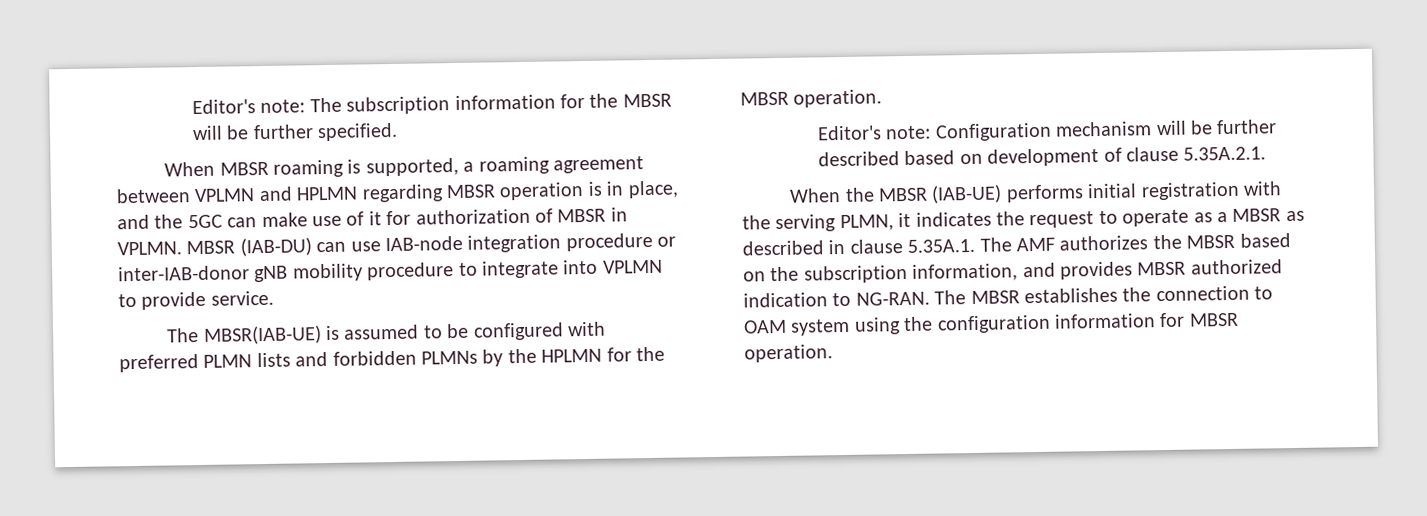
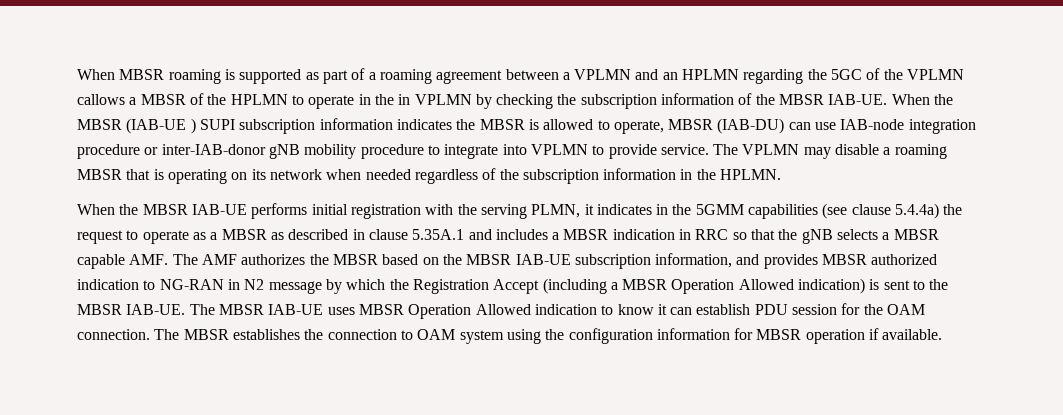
- Editor's note: The subscription information for the MBSR will be further specified.
- When MBSR roaming is supported, a roaming agreement between VPLMN and HPLMN regarding MBSR operation is in place, and the 5GC can make use of it for authorization of MBSR in VPLMN. MBSR (IAB-DU) can use IAB-node integration procedure or inter-IAB-donor gNB mobility procedure to integrate into VPLMN to provide service.
- The MBSR(IAB-UE) is assumed to be configured with preferred PLMN lists and forbidden PLMNs by the HPLMN for the MBSR operation.
- Editor's note: Configuration mechanism will be further described based on development of clause 5.35A.2.1.
- When the MBSR (IAB-UE) performs initial registration with the serving PLMN, it indicates the request to operate as a MBSR as described in clause 5.35A.1. The AMF authorizes the MBSR based on the subscription information, and provides MBSR authorized indication to NG-RAN.
+ When MBSR roaming is supported as part of a roaming agreement between a VPLMN and an HPLMN regarding the 5GC of the VPLMN callows a MBSR of the HPLMN to operate in the in VPLMN by checking the subscription information of the MBSR IAB-UE. When the MBSR (IAB-UE ) SUPI subscription information indicates the MBSR is allowed to operate, MBSR (IAB-DU) can use IAB-node integration procedure or inter-IAB-donor gNB mobility procedure to integrate into VPLMN to provide service. The VPLMN may disable a roaming MBSR that is operating on its network when needed regardless of the subscription information in the HPLMN.
+ When the MBSR IAB-UE performs initial registration with the serving PLMN, it indicates in the 5GMM capabilities (see clause 5.4.4a) the request to operate as a MBSR as described in clause 5.35A.1 and includes a MBSR indication in RRC so that the gNB selects a MBSR capable AMF. The AMF authorizes the MBSR based on the MBSR IAB-UE subscription information, and provides MBSR authorized indication to NG-RAN in N2 message by which the Registration Accept (including a MBSR Operation Allowed indication) is sent to the MBSR IAB-UE. The MBSR IAB-UE uses MBSR Operation Allowed indication to know it can establish PDU session for the OAM connection.
- The MBSR establishes the connection to OAM system using the configuration information for MBSR operation.
+ The MBSR establishes the connection to OAM system using the configuration information for MBSR operation if available.

